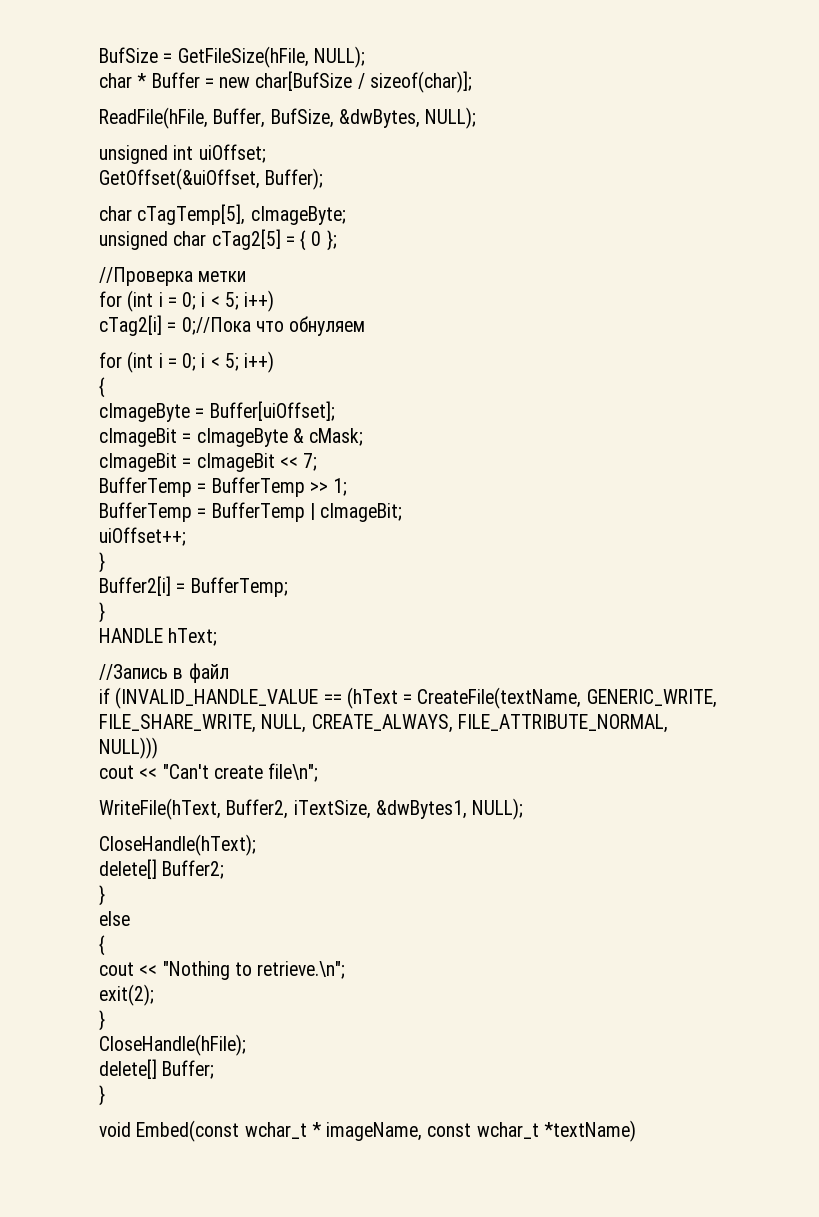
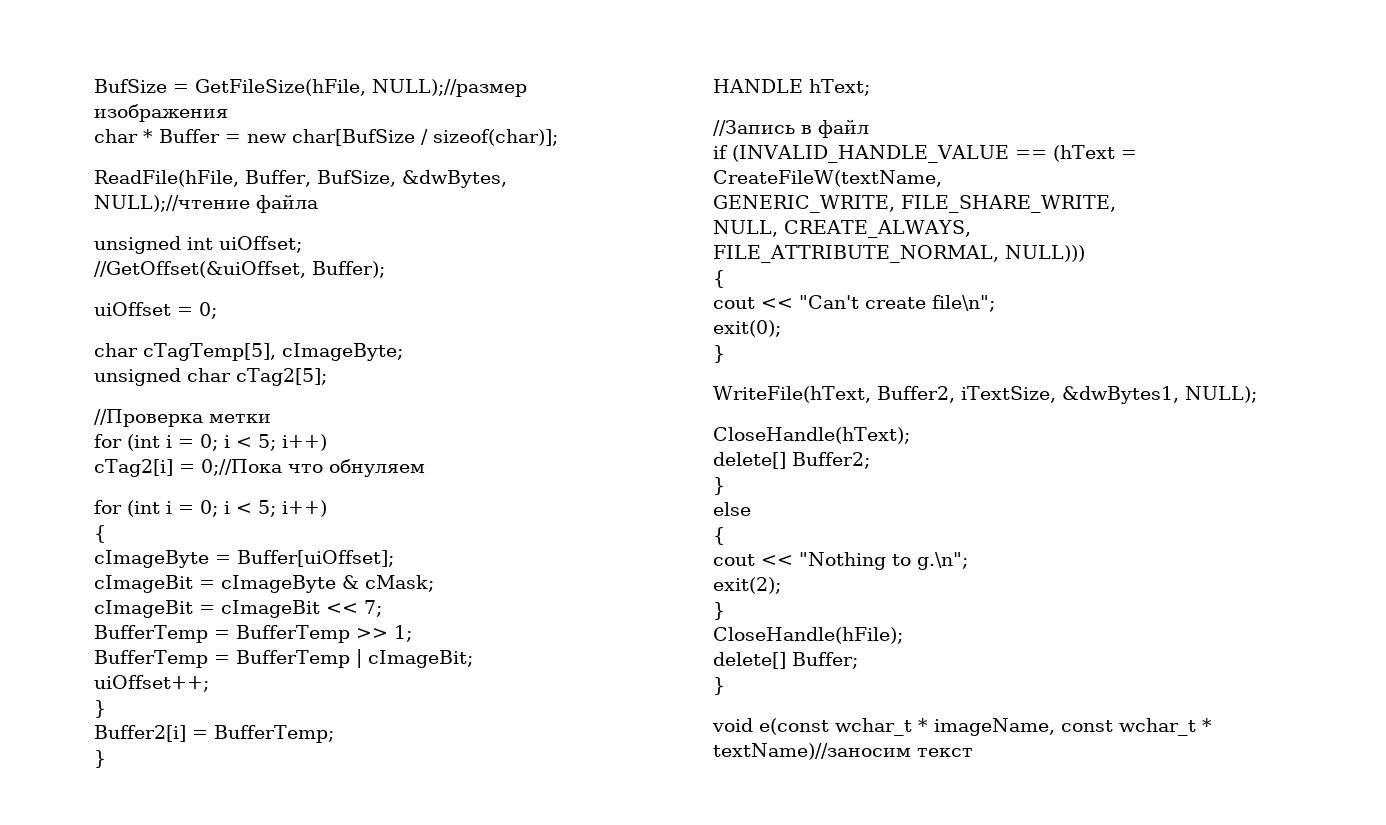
- BufSize = GetFileSize(hFile, NULL);
+ BufSize = GetFileSize(hFile, NULL);//размер изображения
- ReadFile(hFile, Buffer, BufSize, &dwBytes, NULL);
+ ReadFile(hFile, Buffer, BufSize, &dwBytes, NULL);//чтение файла
- GetOffset(&uiOffset, Buffer);
+ //GetOffset(&uiOffset, Buffer);
+ uiOffset = 0;
- unsigned char cTag2[5] = { 0 };
+ unsigned char cTag2[5];
- if (INVALID_HANDLE_VALUE == (hText = CreateFile(textName, GENERIC_WRITE, FILE_SHARE_WRITE, NULL, CREATE_ALWAYS, FILE_ATTRIBUTE_NORMAL, NULL)))
+ if (INVALID_HANDLE_VALUE == (hText = CreateFileW(textName,
+ GENERIC_WRITE, FILE_SHARE_WRITE,
+ NULL, CREATE_ALWAYS,
+ FILE_ATTRIBUTE_NORMAL, NULL)))
+ {
+ exit(0);
+ }
- cout << "Nothing to retrieve.\n";
+ cout << "Nothing to g.\n";
- void Embed(const wchar_t * imageName, const wchar_t *textName)
+ void e(const wchar_t * imageName, const wchar_t * textName)//заносим текст

